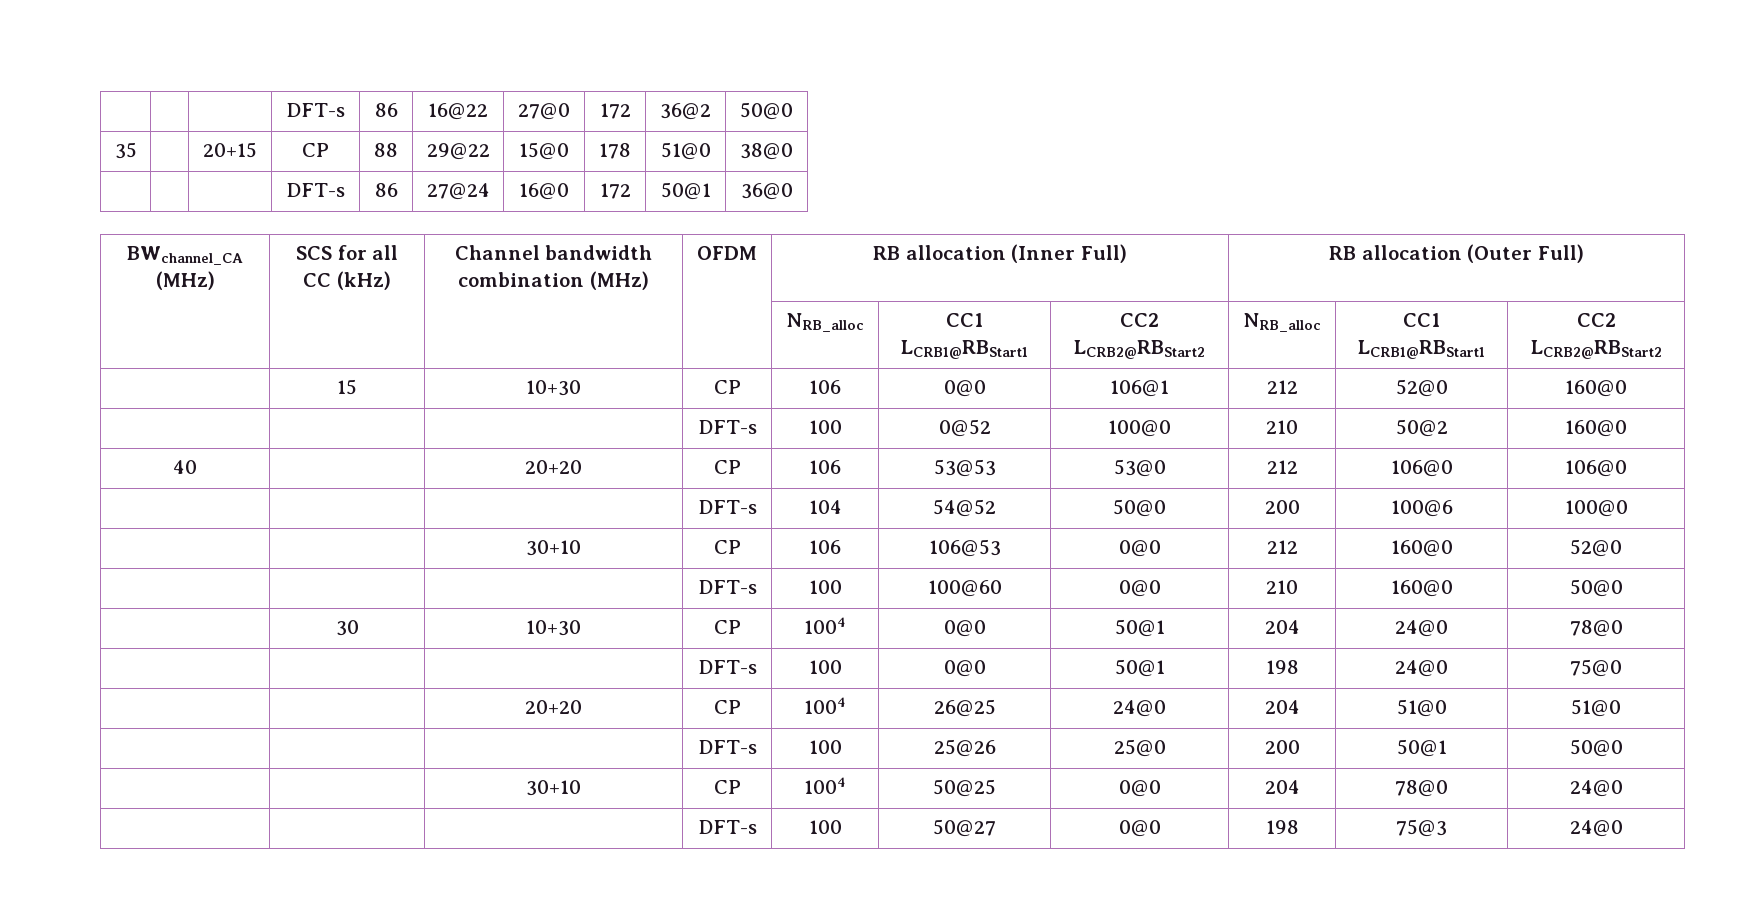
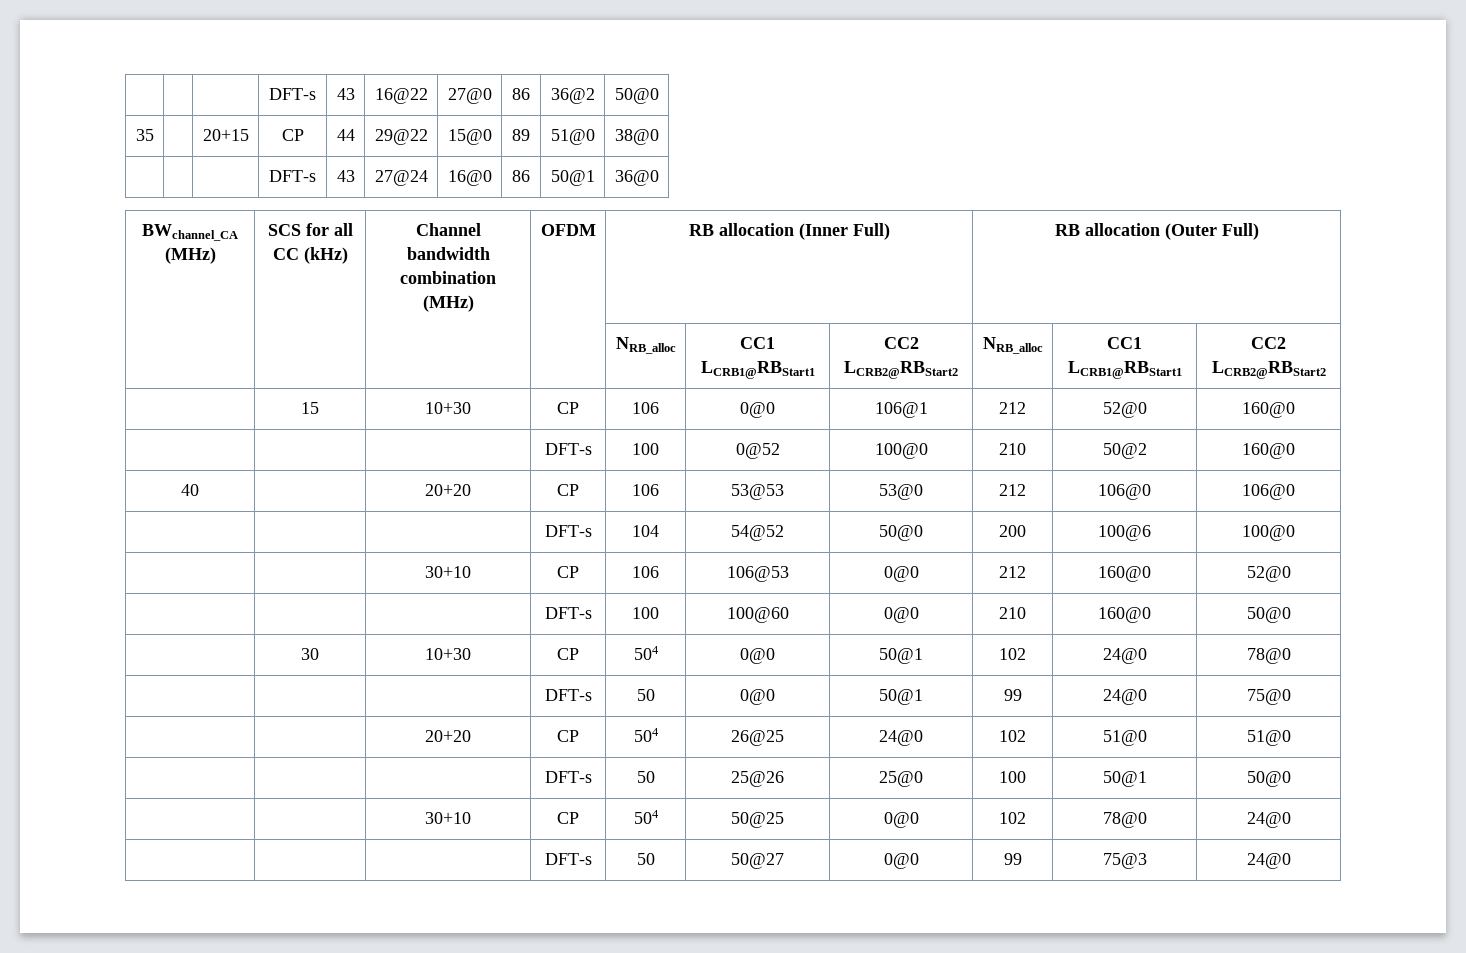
- | | | DFT-s | 86 | 16@22 | 27@0 | 172 | 36@2 | 50@0
+ | | | DFT-s | 43 | 16@22 | 27@0 | 86 | 36@2 | 50@0
- 35 | | 20+15 | CP | 88 | 29@22 | 15@0 | 178 | 51@0 | 38@0
+ 35 | | 20+15 | CP | 44 | 29@22 | 15@0 | 89 | 51@0 | 38@0
- | | | DFT-s | 86 | 27@24 | 16@0 | 172 | 50@1 | 36@0
+ | | | DFT-s | 43 | 27@24 | 16@0 | 86 | 50@1 | 36@0
- | 30 | 10+30 | CP | 1004 | 0@0 | 50@1 | 204 | 24@0 | 78@0
+ | 30 | 10+30 | CP | 504 | 0@0 | 50@1 | 102 | 24@0 | 78@0
- | | | DFT-s | 100 | 0@0 | 50@1 | 198 | 24@0 | 75@0
+ | | | DFT-s | 50 | 0@0 | 50@1 | 99 | 24@0 | 75@0
- | | 20+20 | CP | 1004 | 26@25 | 24@0 | 204 | 51@0 | 51@0
+ | | 20+20 | CP | 504 | 26@25 | 24@0 | 102 | 51@0 | 51@0
- | | | DFT-s | 100 | 25@26 | 25@0 | 200 | 50@1 | 50@0
+ | | | DFT-s | 50 | 25@26 | 25@0 | 100 | 50@1 | 50@0
- | | 30+10 | CP | 1004 | 50@25 | 0@0 | 204 | 78@0 | 24@0
+ | | 30+10 | CP | 504 | 50@25 | 0@0 | 102 | 78@0 | 24@0
- | | | DFT-s | 100 | 50@27 | 0@0 | 198 | 75@3 | 24@0
+ | | | DFT-s | 50 | 50@27 | 0@0 | 99 | 75@3 | 24@0

